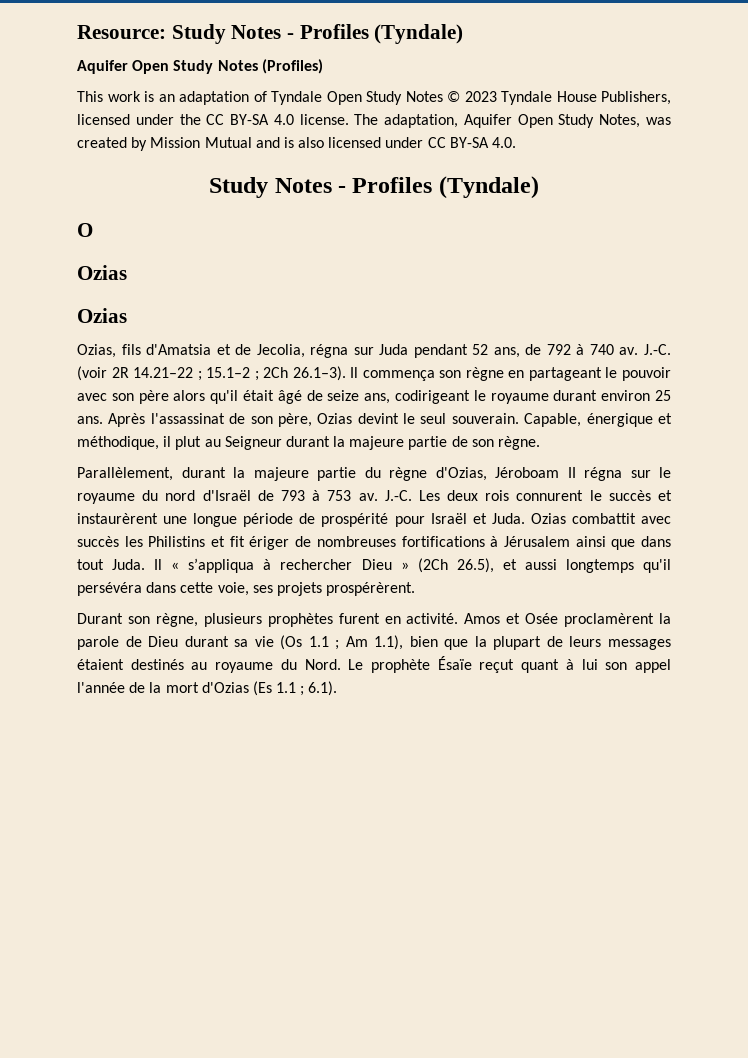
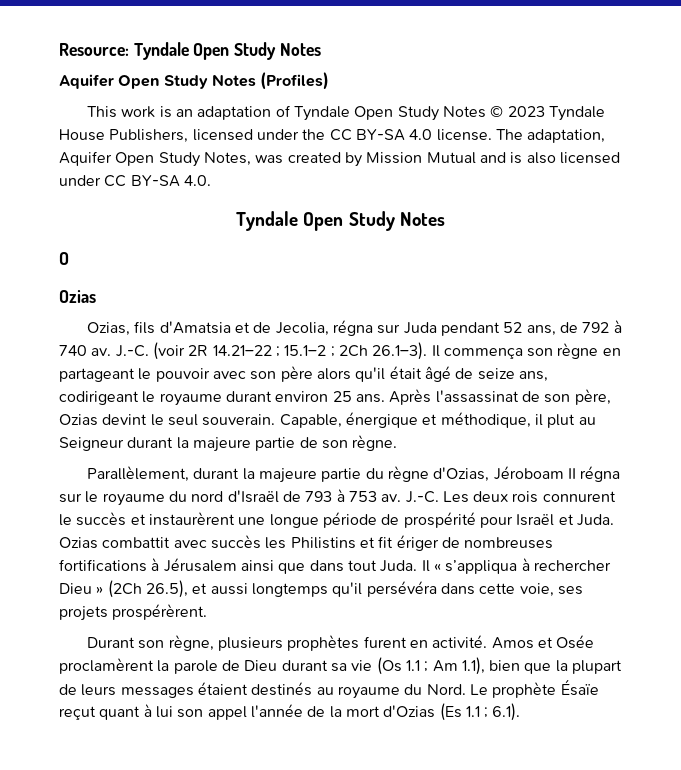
- Resource: Study Notes - Profiles (Tyndale)
+ Resource: Tyndale Open Study Notes
  The adaptation, Aquifer Open Study Notes, was created by Mission Mutual and is also licensed under CC BY-SA 4.0.
- Study Notes - Profiles (Tyndale)
+ Tyndale Open Study Notes
  O
- Ozias

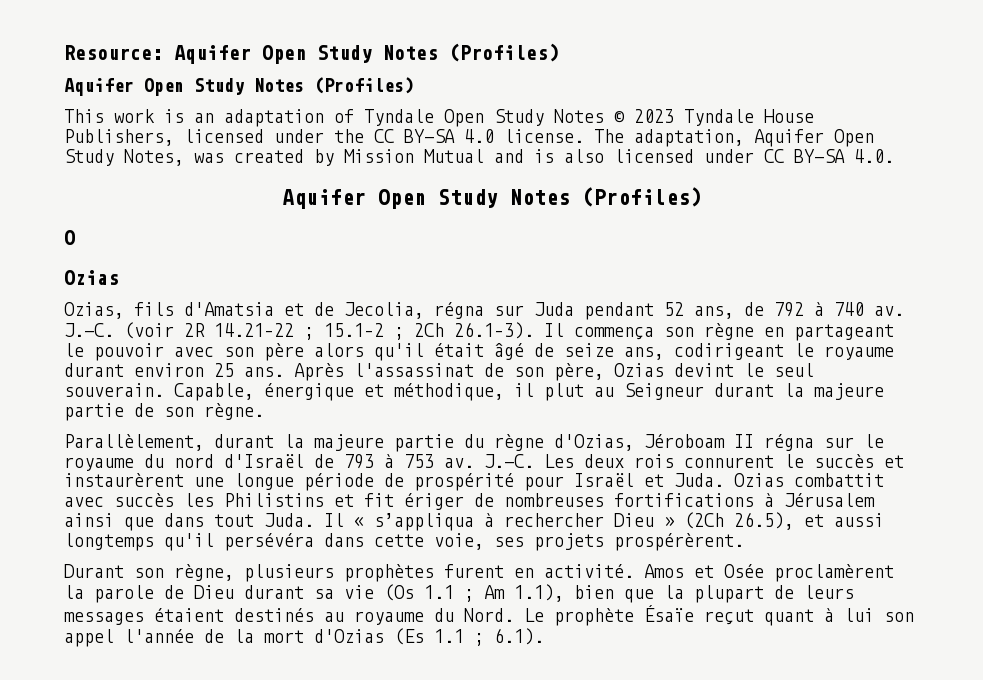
- Resource: Tyndale Open Study Notes
+ Resource: Aquifer Open Study Notes (Profiles)
  The adaptation, Aquifer Open Study Notes, was created by Mission Mutual and is also licensed under CC BY-SA 4.0.
- Tyndale Open Study Notes
+ Aquifer Open Study Notes (Profiles)

